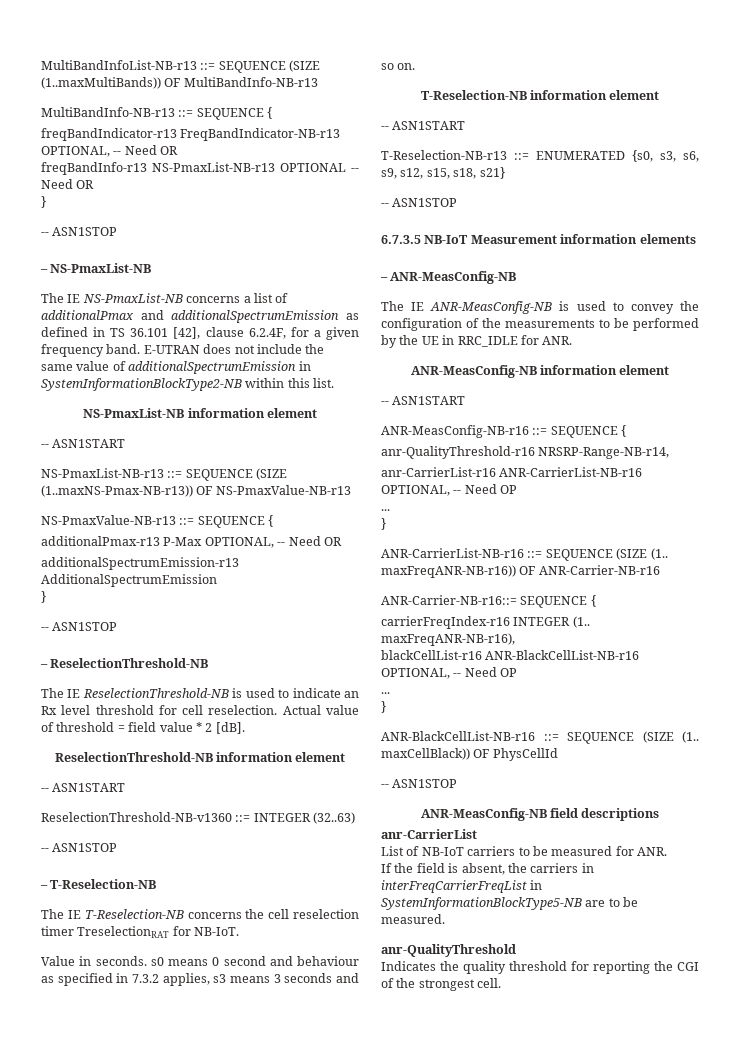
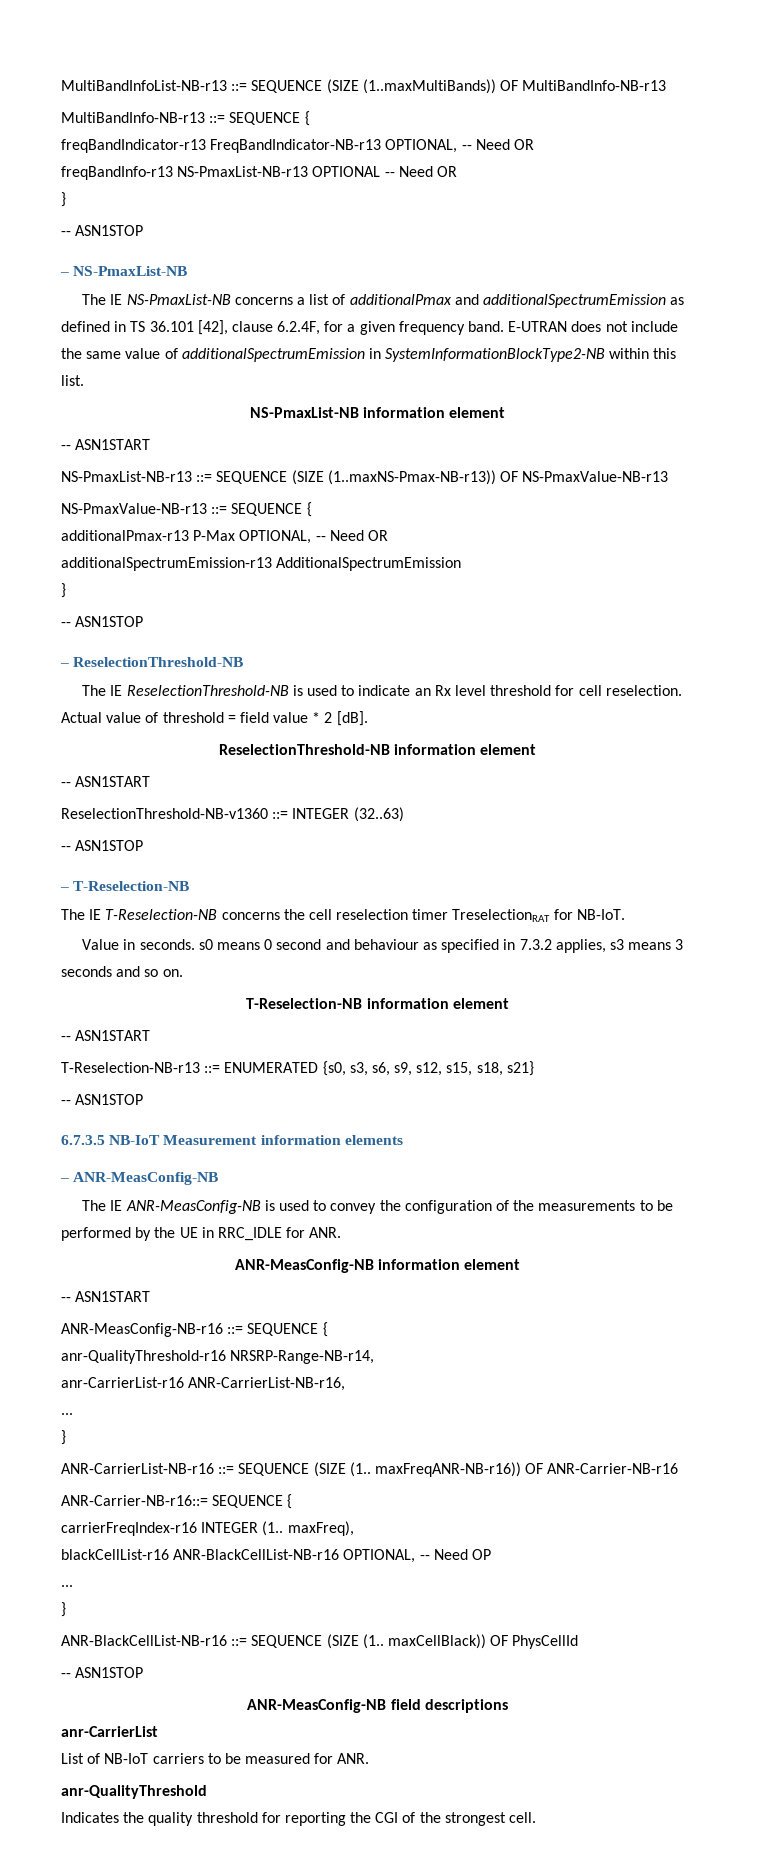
- anr-CarrierList-r16 ANR-CarrierList-NB-r16 OPTIONAL, -- Need OP
+ anr-CarrierList-r16 ANR-CarrierList-NB-r16,
- carrierFreqIndex-r16 INTEGER (1.. maxFreqANR-NB-r16),
+ carrierFreqIndex-r16 INTEGER (1.. maxFreq),
- If the field is absent, the carriers in interFreqCarrierFreqList in SystemInformationBlockType5-NB are to be measured.

